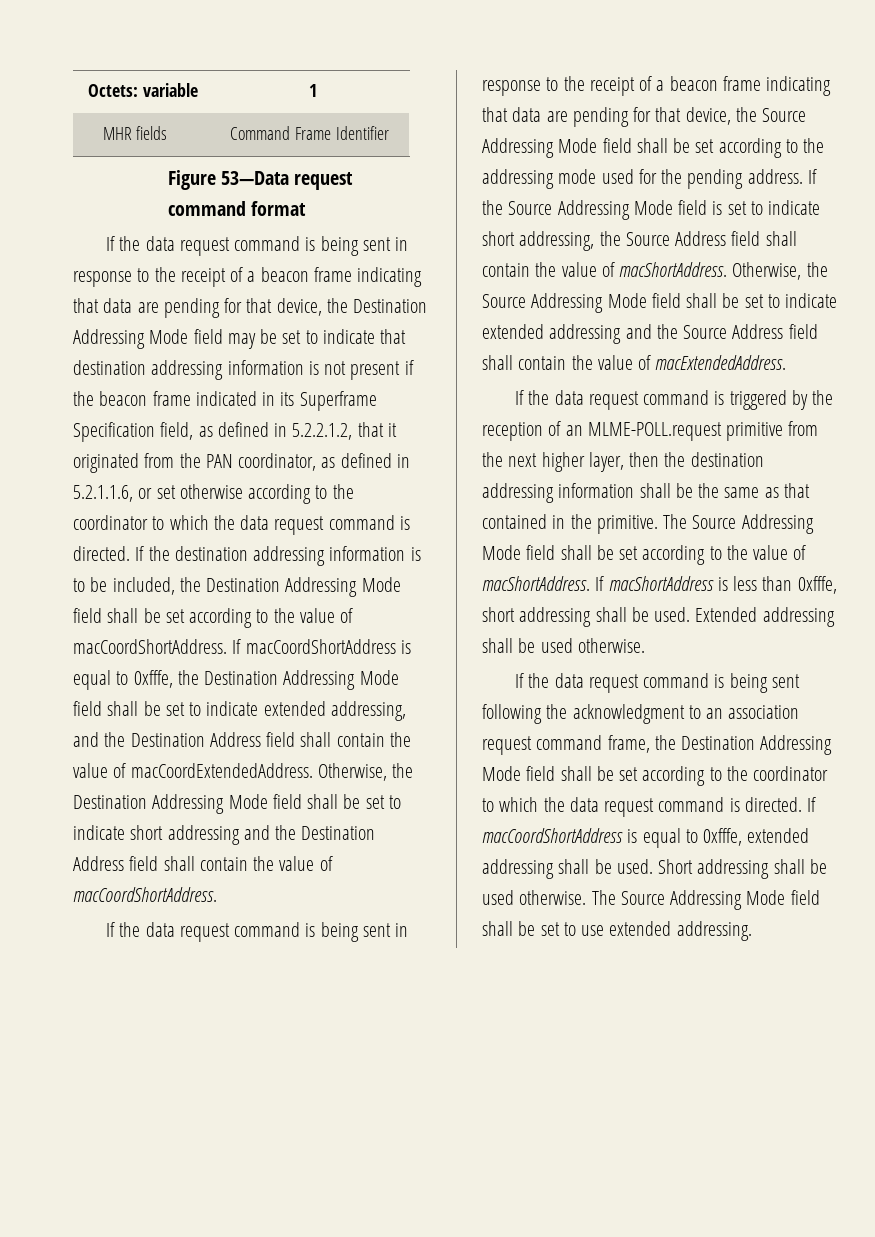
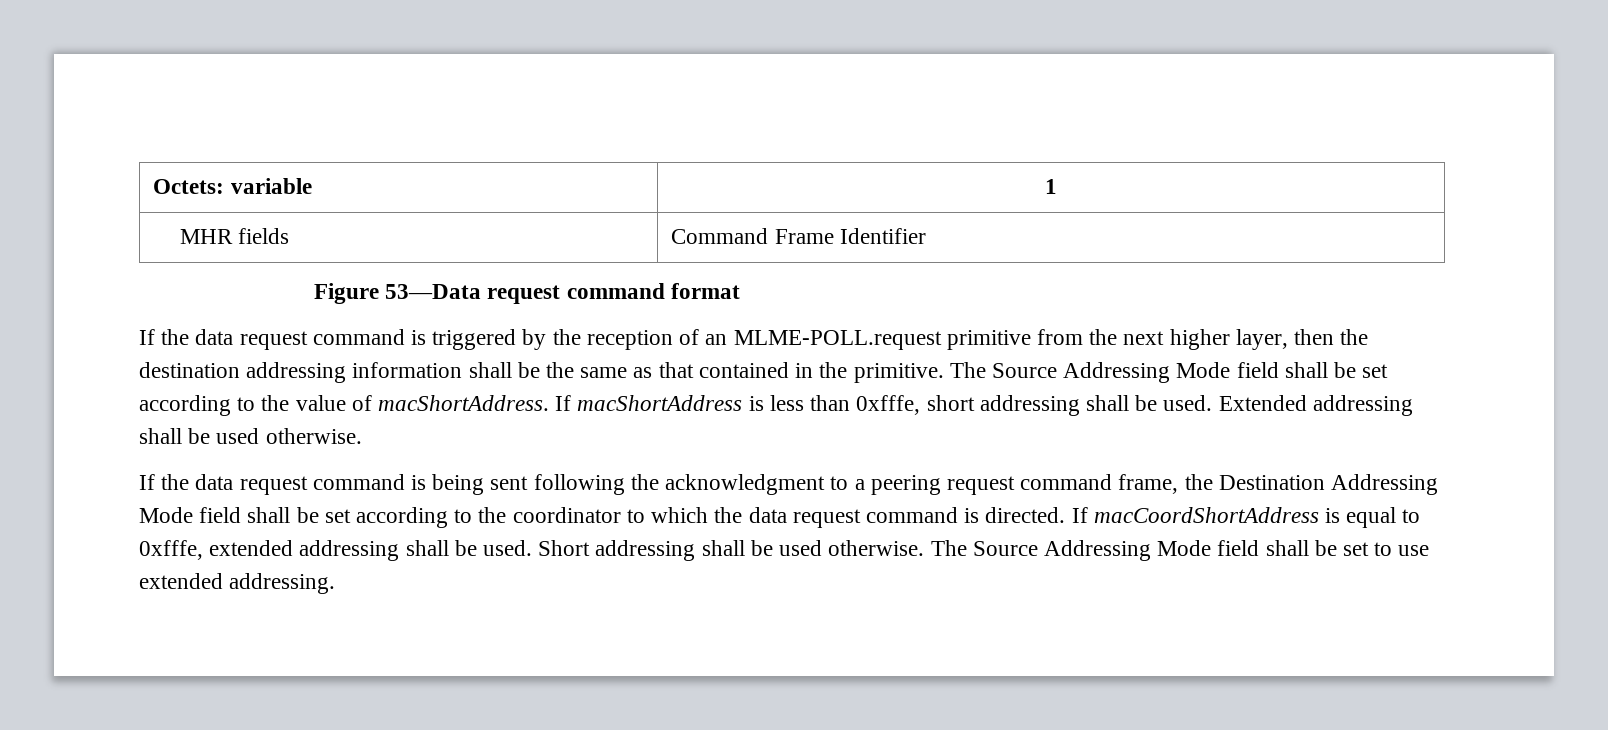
- If the data request command is being sent in response to the receipt of a beacon frame indicating that data are pending for that device, the Destination Addressing Mode field may be set to indicate that destination addressing information is not present if the beacon frame indicated in its Superframe Specification field, as defined in 5.2.2.1.2, that it originated from the PAN coordinator, as defined in 5.2.1.1.6, or set otherwise according to the coordinator to which the data request command is directed. If the destination addressing information is to be included, the Destination Addressing Mode field shall be set according to the value of macCoordShortAddress. If macCoordShortAddress is equal to 0xfffe, the Destination Addressing Mode field shall be set to indicate extended addressing, and the Destination Address field shall contain the value of macCoordExtendedAddress. Otherwise, the Destination Addressing Mode field shall be set to indicate short addressing and the Destination Address field shall contain the value of macCoordShortAddress.
- If the data request command is being sent in response to the receipt of a beacon frame indicating that data are pending for that device, the Source Addressing Mode field shall be set according to the addressing mode used for the pending address. If the Source Addressing Mode field is set to indicate short addressing, the Source Address field shall contain the value of macShortAddress. Otherwise, the Source Addressing Mode field shall be set to indicate extended addressing and the Source Address field shall contain the value of macExtendedAddress.
- If the data request command is being sent following the acknowledgment to an association request command frame, the Destination Addressing Mode field shall be set according to the coordinator to which the data request command is directed.
+ If the data request command is being sent following the acknowledgment to a peering request command frame, the Destination Addressing Mode field shall be set according to the coordinator to which the data request command is directed.

